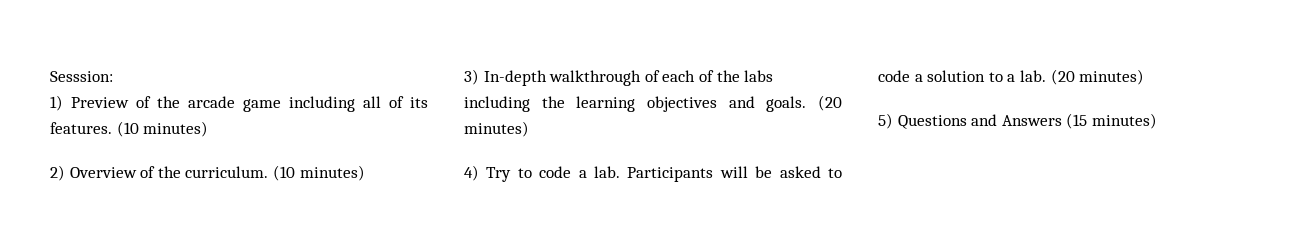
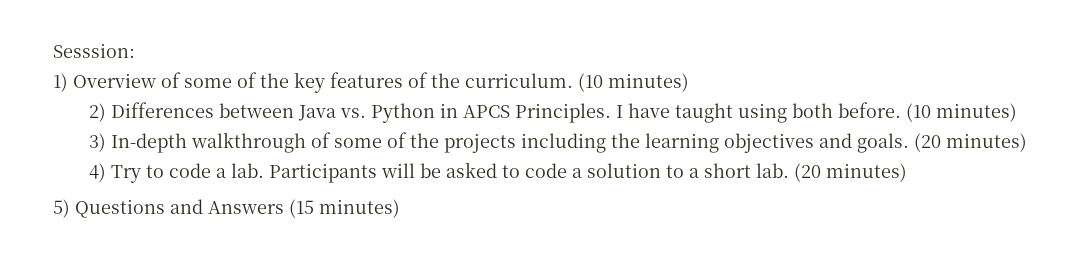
- 1) Preview of the arcade game including all of its features. (10 minutes)
- 2) Overview of the curriculum.
+ 1) Overview of some of the key features of the curriculum. (10 minutes)
+ 2) Differences between Java vs. Python in APCS Principles. I have taught using both before.
- 3) In-depth walkthrough of each of the labs including the learning objectives and goals.
+ 3) In-depth walkthrough of some of the projects including the learning objectives and goals.
- Participants will be asked to code a solution to a lab.
+ Participants will be asked to code a solution to a short lab.

